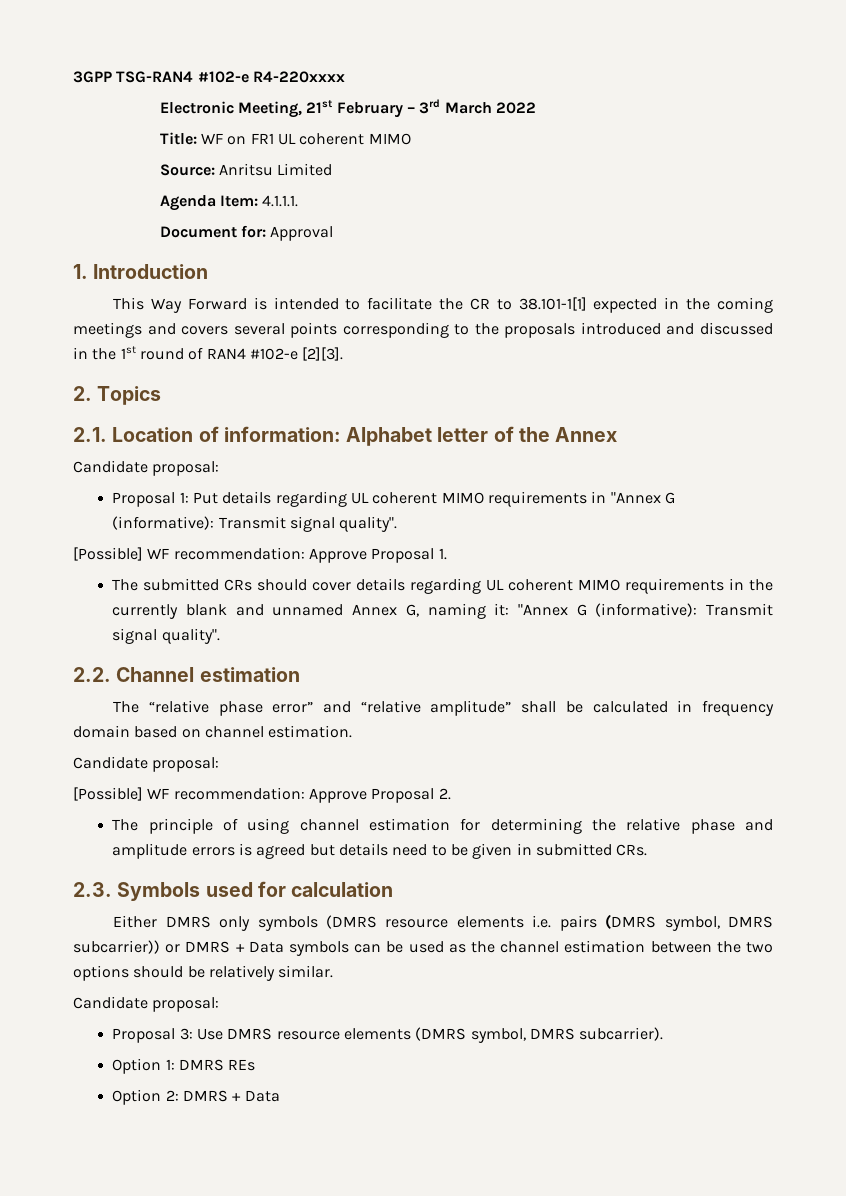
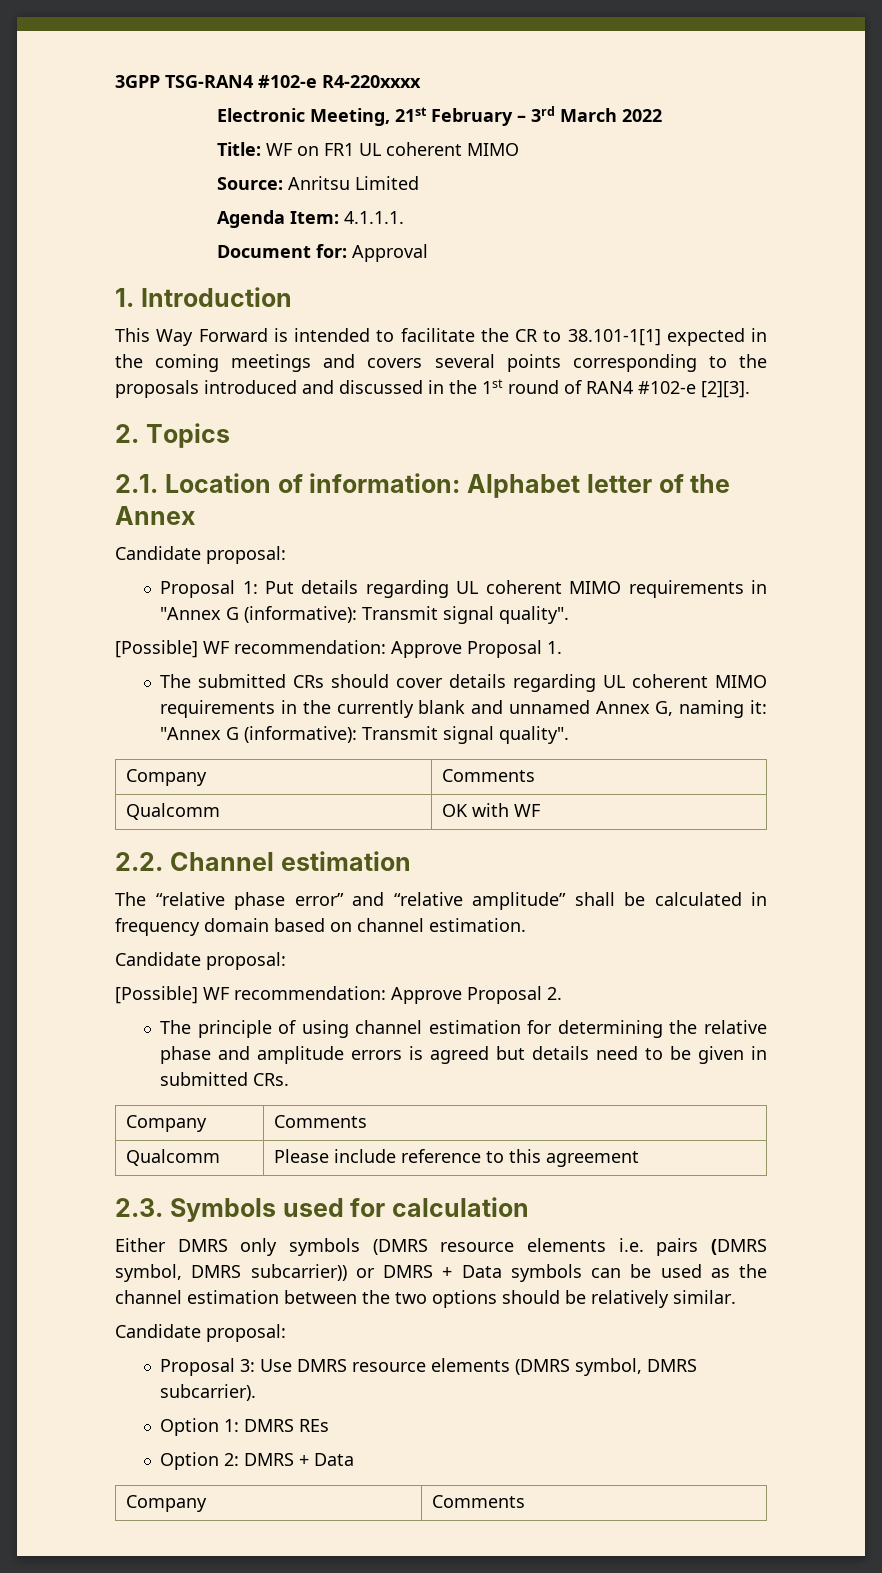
  The submitted CRs should cover details regarding UL coherent MIMO requirements in the currently blank and unnamed Annex G, naming it: "Annex G (informative): Transmit signal quality".
+ Company | Comments
+ Qualcomm | OK with WF
  The principle of using channel estimation for determining the relative phase and amplitude errors is agreed but details need to be given in submitted CRs.
+ Company | Comments
+ Qualcomm | Please include reference to this agreement
  Option 2: DMRS + Data
+ Company | Comments

